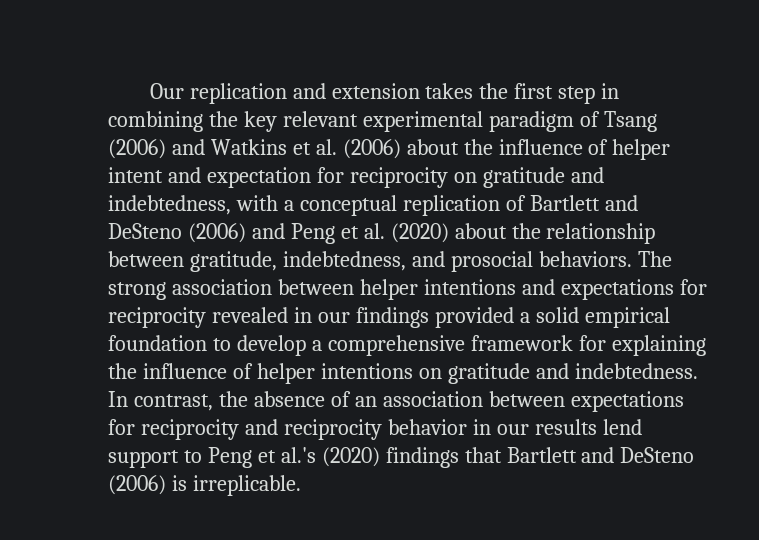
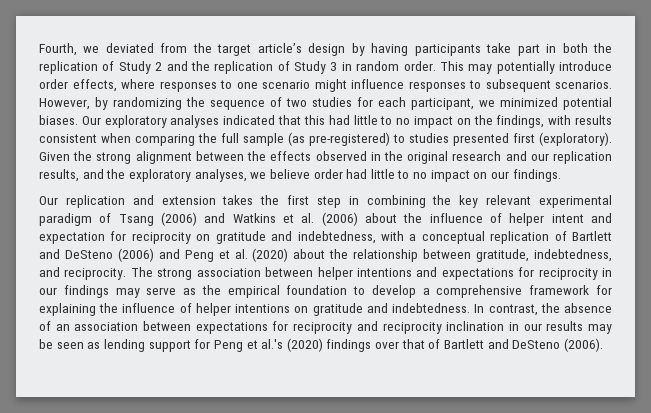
+ Fourth, we deviated from the target article’s design by having participants take part in both the replication of Study 2 and the replication of Study 3 in random order. This may potentially introduce order effects, where responses to one scenario might influence responses to subsequent scenarios. However, by randomizing the sequence of two studies for each participant, we minimized potential biases. Our exploratory analyses indicated that this had little to no impact on the findings, with results consistent when comparing the full sample (as pre-registered) to studies presented first (exploratory). Given the strong alignment between the effects observed in the original research and our replication results, and the exploratory analyses, we believe order had little to no impact on our findings.
- Our replication and extension takes the first step in combining the key relevant experimental paradigm of Tsang (2006) and Watkins et al. (2006) about the influence of helper intent and expectation for reciprocity on gratitude and indebtedness, with a conceptual replication of Bartlett and DeSteno (2006) and Peng et al. (2020) about the relationship between gratitude, indebtedness, and prosocial behaviors.
+ Our replication and extension takes the first step in combining the key relevant experimental paradigm of Tsang (2006) and Watkins et al. (2006) about the influence of helper intent and expectation for reciprocity on gratitude and indebtedness, with a conceptual replication of Bartlett and DeSteno (2006) and Peng et al. (2020) about the relationship between gratitude, indebtedness, and reciprocity.
- The strong association between helper intentions and expectations for reciprocity revealed in our findings provided a solid empirical foundation to develop a comprehensive framework for explaining the influence of helper intentions on gratitude and indebtedness.
+ The strong association between helper intentions and expectations for reciprocity in our findings may serve as the empirical foundation to develop a comprehensive framework for explaining the influence of helper intentions on gratitude and indebtedness.
- In contrast, the absence of an association between expectations for reciprocity and reciprocity behavior in our results lend support to Peng et al.'s (2020) findings that Bartlett and DeSteno (2006) is irreplicable.
+ In contrast, the absence of an association between expectations for reciprocity and reciprocity inclination in our results may be seen as lending support for Peng et al.'s (2020) findings over that of Bartlett and DeSteno (2006).

